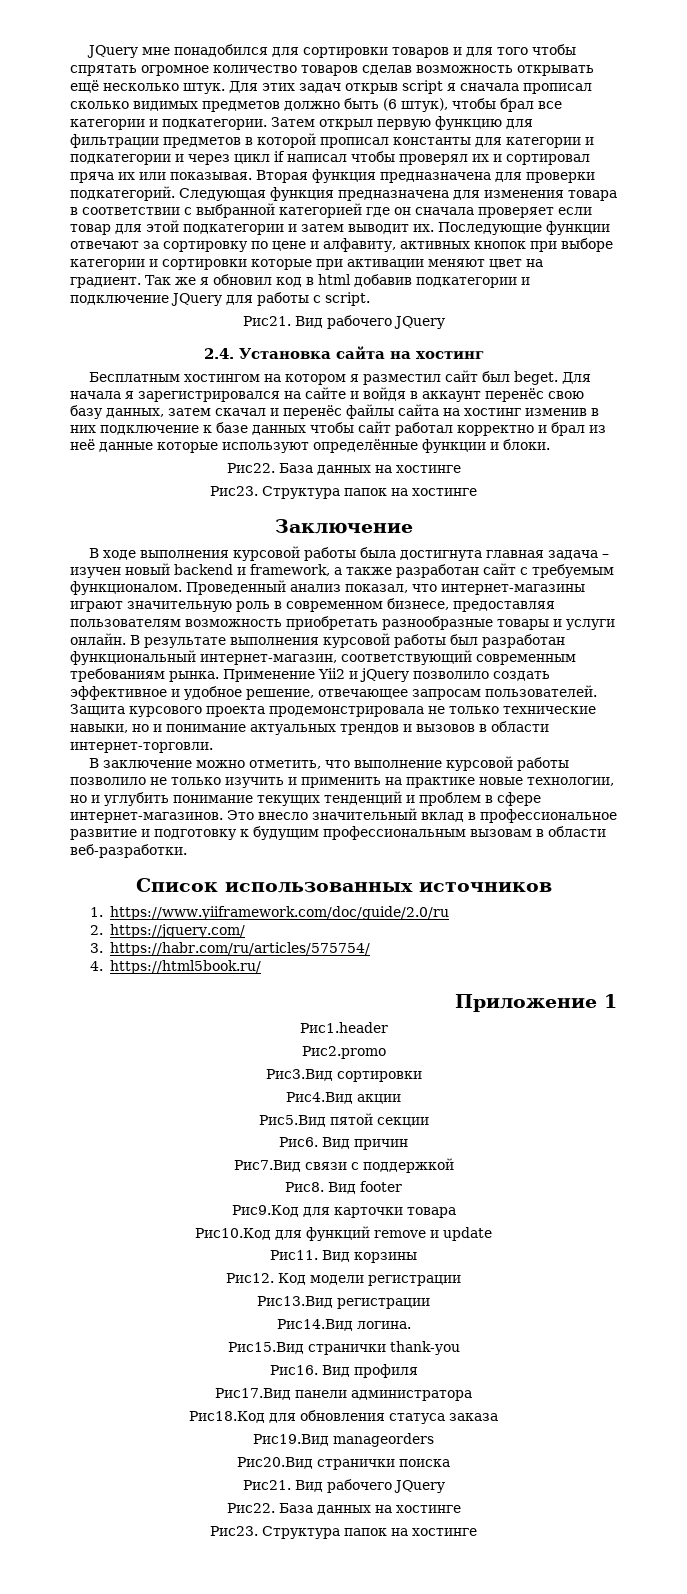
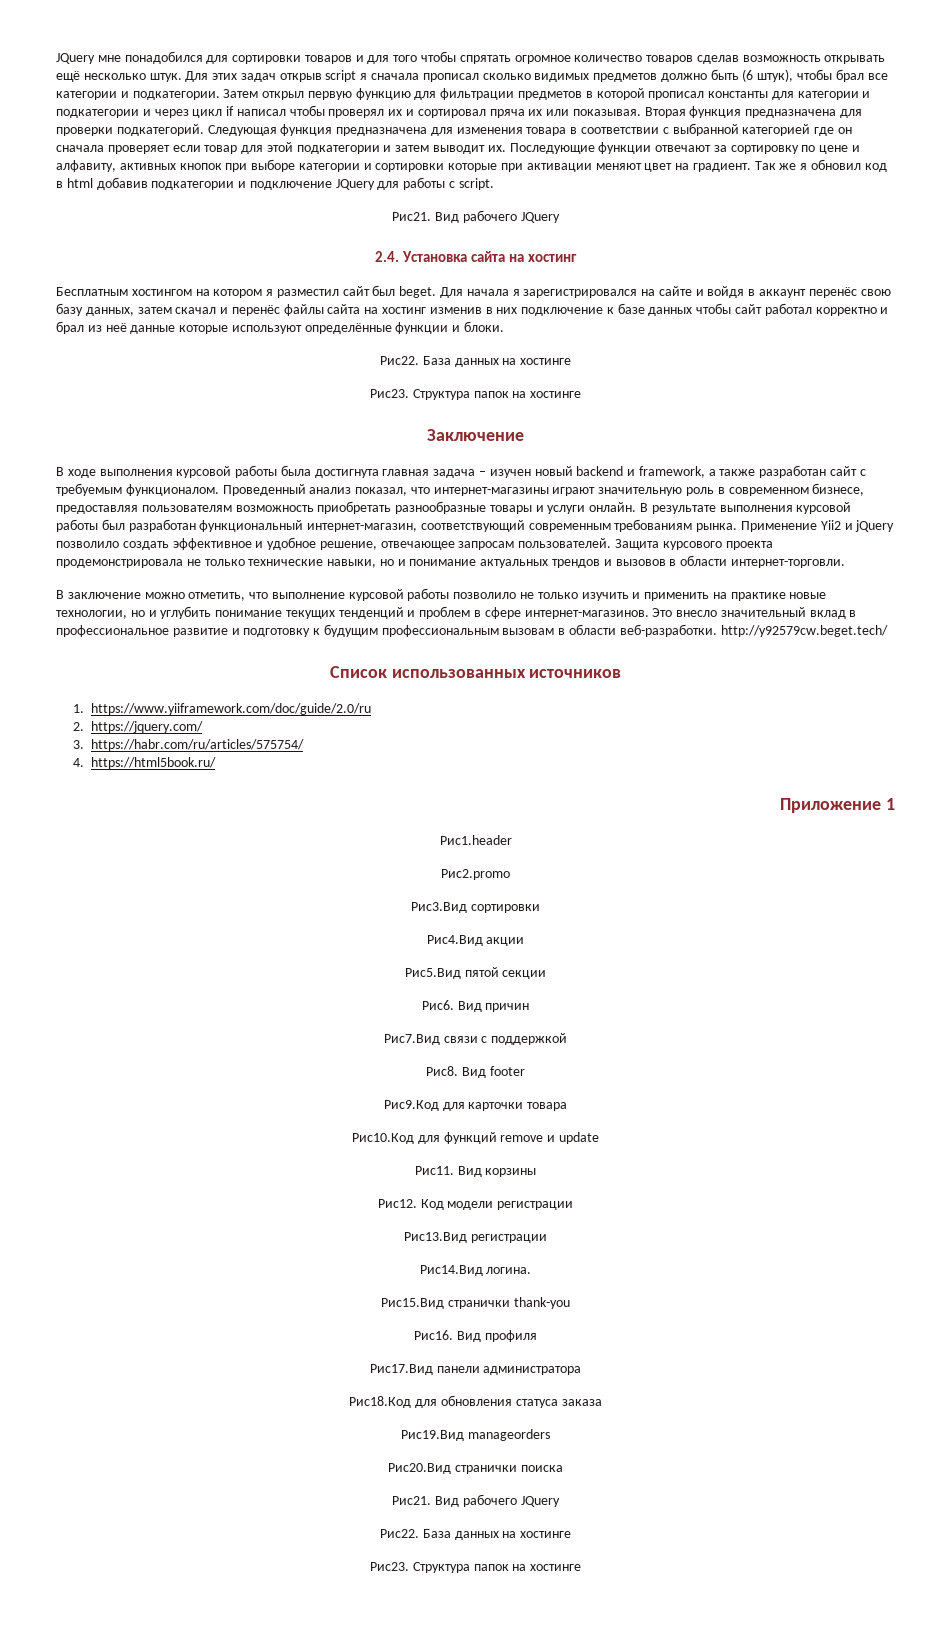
- Это внесло значительный вклад в профессиональное развитие и подготовку к будущим профессиональным вызовам в области веб-разработки.
+ Это внесло значительный вклад в профессиональное развитие и подготовку к будущим профессиональным вызовам в области веб-разработки. http://y92579cw.beget.tech/

